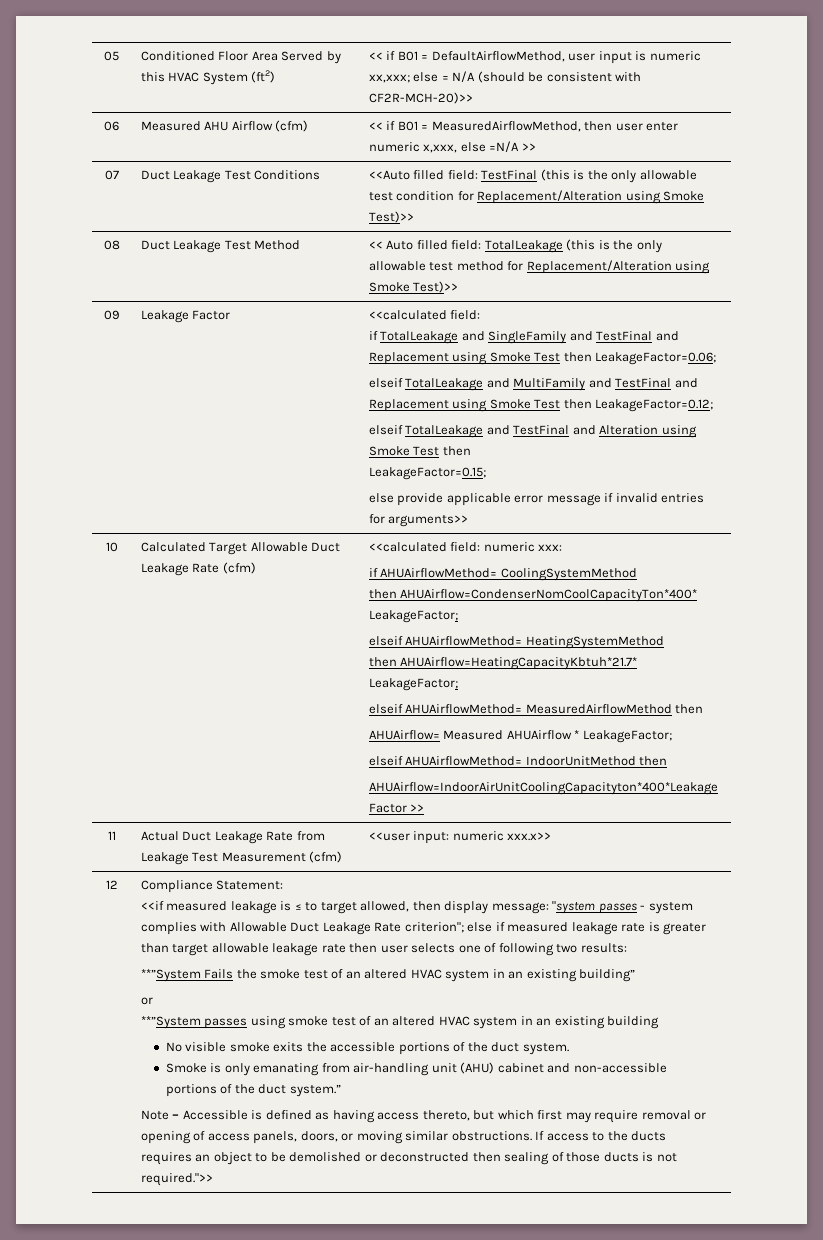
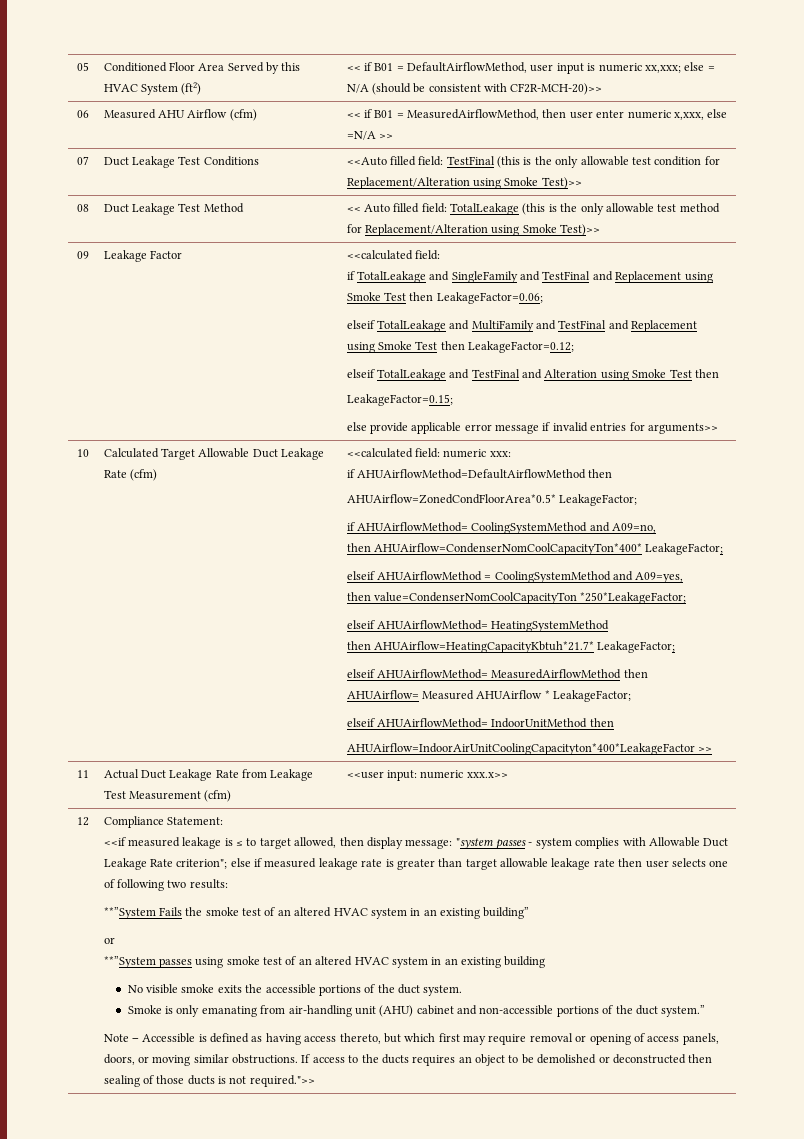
+ if AHUAirflowMethod=DefaultAirflowMethod then
+ AHUAirflow=ZonedCondFloorArea*0.5* LeakageFactor;
- if AHUAirflowMethod= CoolingSystemMethod
+ if AHUAirflowMethod= CoolingSystemMethod and A09=no,
+ elseif AHUAirflowMethod = CoolingSystemMethod and A09=yes,
+ then value=CondenserNomCoolCapacityTon *250*LeakageFactor;

